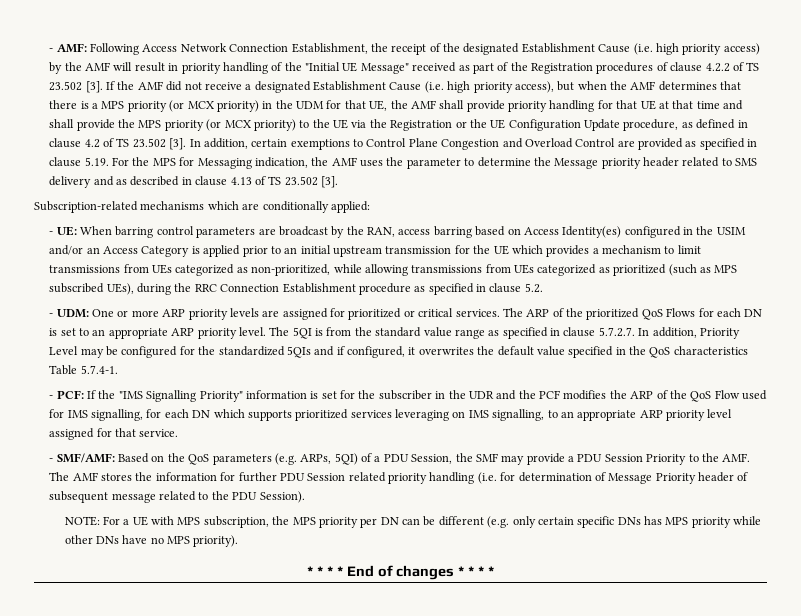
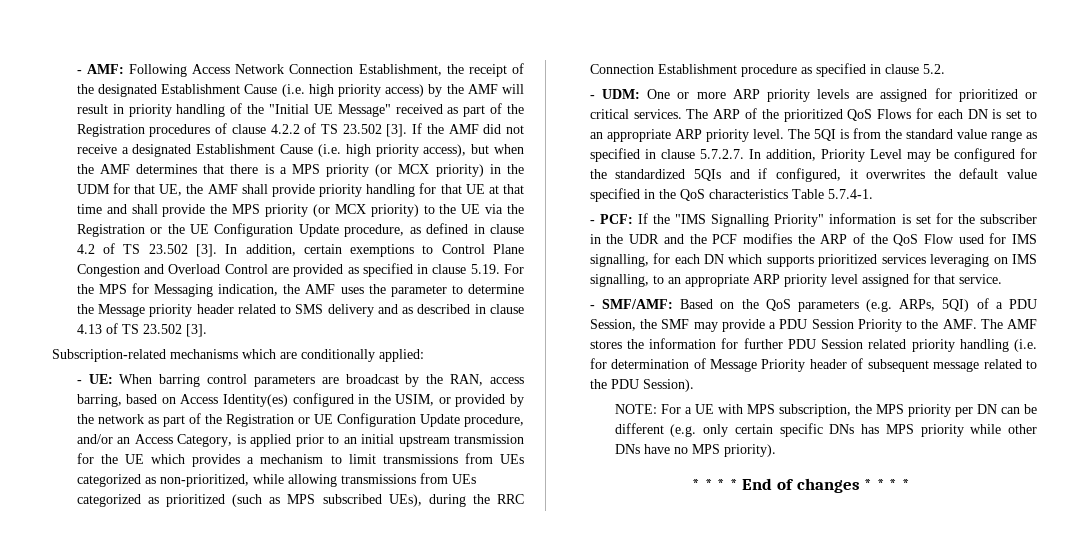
- When barring control parameters are broadcast by the RAN, access barring based on Access Identity(es) configured in the USIM and/or an Access Category is applied prior to an initial upstream transmission for the UE which provides a mechanism to limit transmissions from UEs categorized as non-prioritized, while allowing transmissions from UEs categorized as prioritized (such as MPS subscribed UEs), during the RRC Connection Establishment procedure as specified in clause 5.2.
+ When barring control parameters are broadcast by the RAN, access barring, based on Access Identity(es) configured in the USIM, or provided by the network as part of the Registration or UE Configuration Update procedure, and/or an Access Category, is applied prior to an initial upstream transmission for the UE which provides a mechanism to limit transmissions from UEs categorized as non-prioritized, while allowing transmissions from UEs categorized as prioritized (such as MPS subscribed UEs), during the RRC Connection Establishment procedure as specified in clause 5.2.

